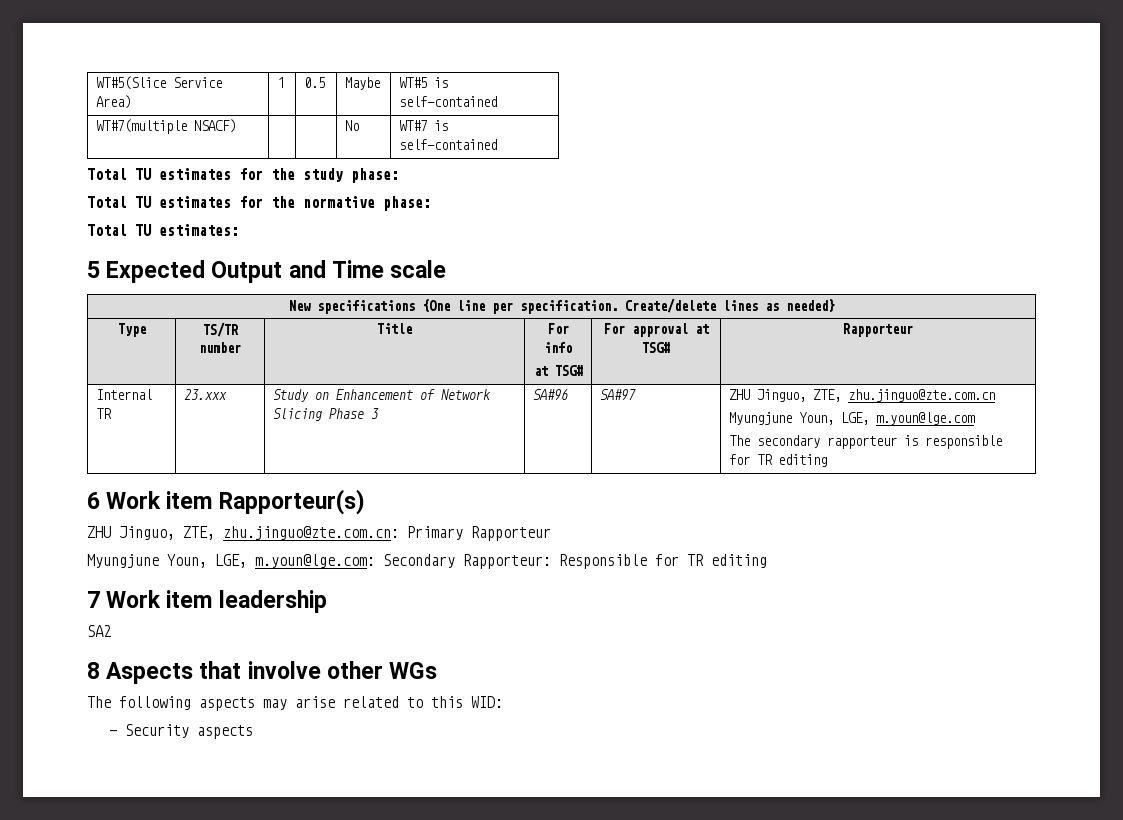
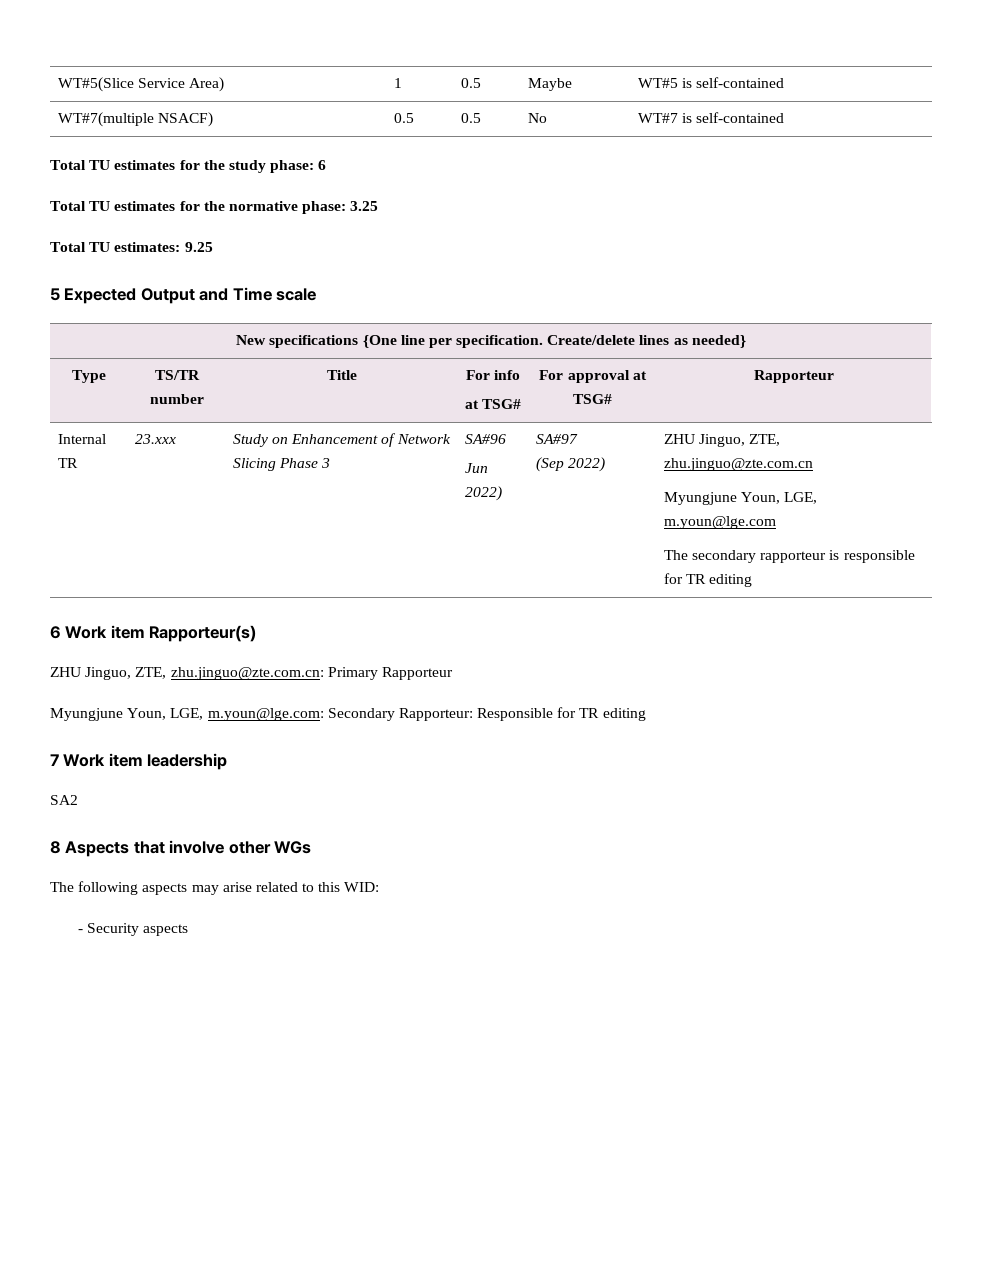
- WT#7(multiple NSACF) | | | No | WT#7 is self-contained
+ WT#7(multiple NSACF) | 0.5 | 0.5 | No | WT#7 is self-contained
- Total TU estimates for the study phase:
+ Total TU estimates for the study phase: 6
- Total TU estimates for the normative phase:
+ Total TU estimates for the normative phase: 3.25
- Total TU estimates:
+ Total TU estimates: 9.25
- Internal TR | 23.xxx | Study on Enhancement of Network Slicing Phase 3 | SA#96 | SA#97 | ZHU Jinguo, ZTE, zhu.jinguo@zte.com.cn
+ Internal TR | 23.xxx | Study on Enhancement of Network Slicing Phase 3 | SA#96
+ Jun 2022) | SA#97
+ (Sep 2022) | ZHU Jinguo, ZTE, zhu.jinguo@zte.com.cn

